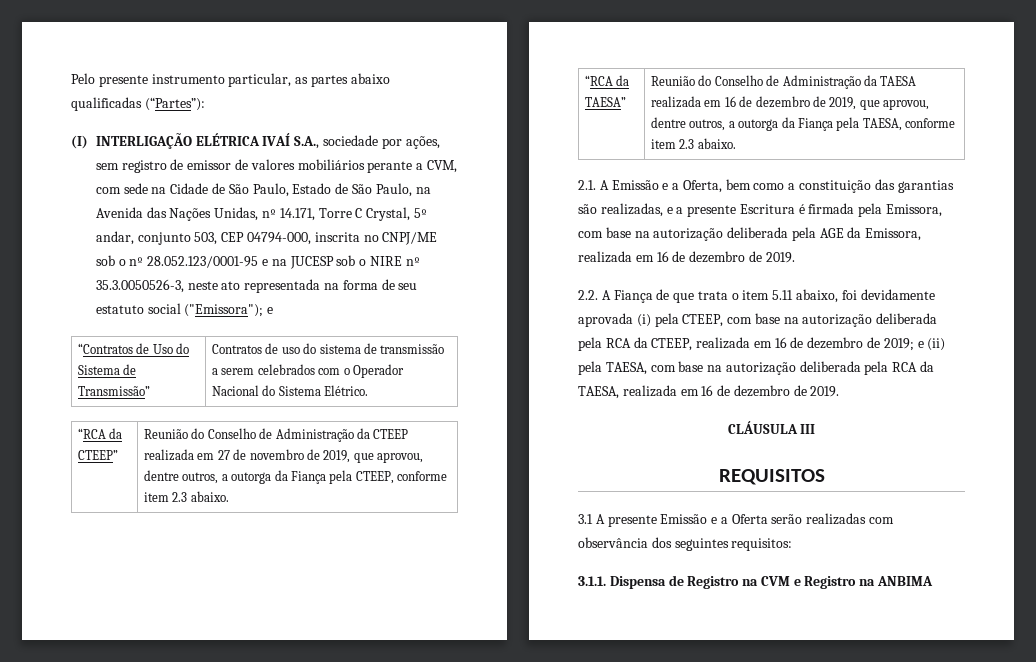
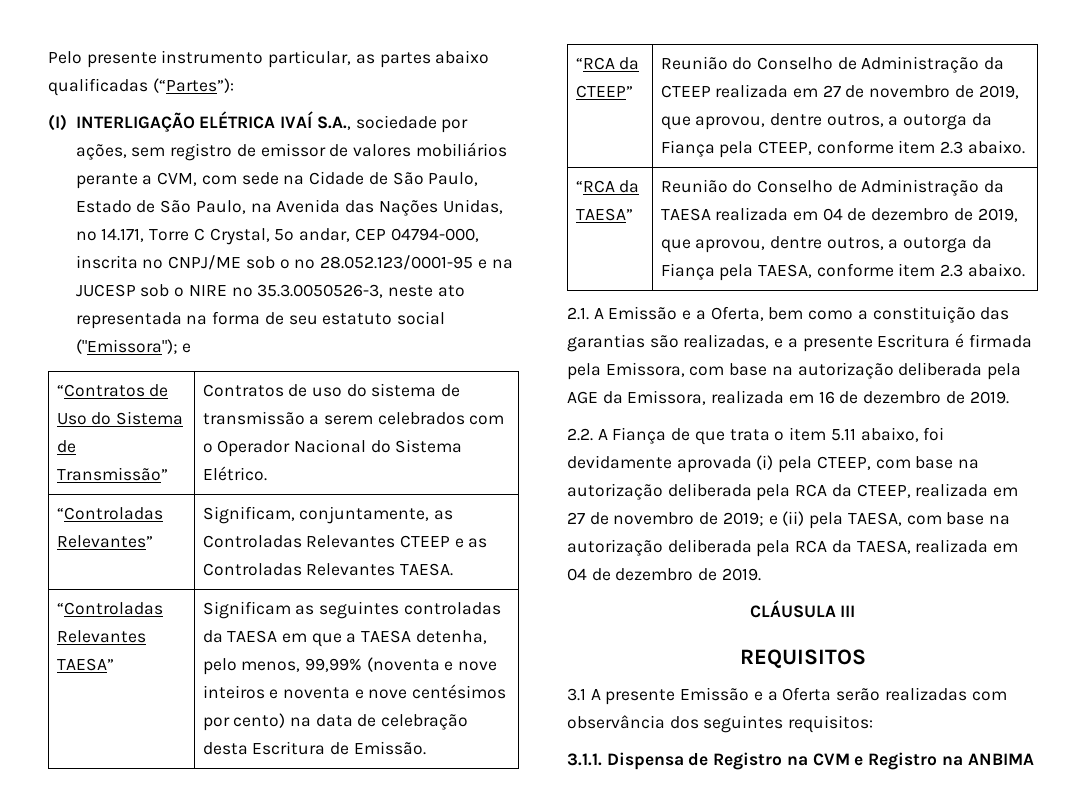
- (I) INTERLIGAÇÃO ELÉTRICA IVAÍ S.A., sociedade por ações, sem registro de emissor de valores mobiliários perante a CVM, com sede na Cidade de São Paulo, Estado de São Paulo, na Avenida das Nações Unidas, nº 14.171, Torre C Crystal, 5º andar, conjunto 503, CEP 04794-000, inscrita no CNPJ/ME sob o nº 28.052.123/0001-95 e na JUCESP sob o NIRE nº 35.3.0050526-3, neste ato representada na forma de seu estatuto social ("Emissora");
+ (I) INTERLIGAÇÃO ELÉTRICA IVAÍ S.A., sociedade por ações, sem registro de emissor de valores mobiliários perante a CVM, com sede na Cidade de São Paulo, Estado de São Paulo, na Avenida das Nações Unidas, nº 14.171, Torre C Crystal, 5º andar, CEP 04794-000, inscrita no CNPJ/ME sob o nº 28.052.123/0001-95 e na JUCESP sob o NIRE nº 35.3.0050526-3, neste ato representada na forma de seu estatuto social ("Emissora");
+ “Controladas Relevantes” | Significam, conjuntamente, as Controladas Relevantes CTEEP e as Controladas Relevantes TAESA.
+ “Controladas Relevantes TAESA” | Significam as seguintes controladas da TAESA em que a TAESA detenha, pelo menos, 99,99% (noventa e nove inteiros e noventa e nove centésimos por cento) na data de celebração desta Escritura de Emissão.
- “RCA da TAESA” | Reunião do Conselho de Administração da TAESA realizada em 16 de dezembro de 2019, que aprovou, dentre outros, a outorga da Fiança pela TAESA, conforme item 2.3 abaixo.
+ “RCA da TAESA” | Reunião do Conselho de Administração da TAESA realizada em 04 de dezembro de 2019, que aprovou, dentre outros, a outorga da Fiança pela TAESA, conforme item 2.3 abaixo.
- 2.2. A Fiança de que trata o item 5.11 abaixo, foi devidamente aprovada (i) pela CTEEP, com base na autorização deliberada pela RCA da CTEEP, realizada em 16 de dezembro de 2019; e (ii) pela TAESA, com base na autorização deliberada pela RCA da TAESA, realizada em 16 de dezembro de 2019.
+ 2.2. A Fiança de que trata o item 5.11 abaixo, foi devidamente aprovada (i) pela CTEEP, com base na autorização deliberada pela RCA da CTEEP, realizada em 27 de novembro de 2019; e (ii) pela TAESA, com base na autorização deliberada pela RCA da TAESA, realizada em 04 de dezembro de 2019.

